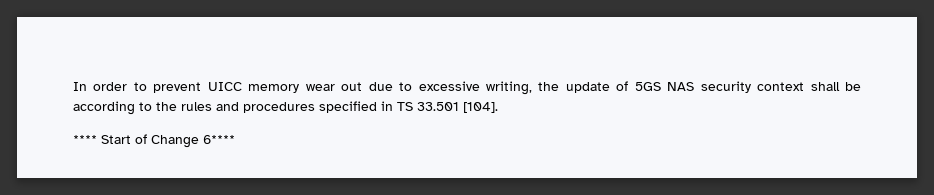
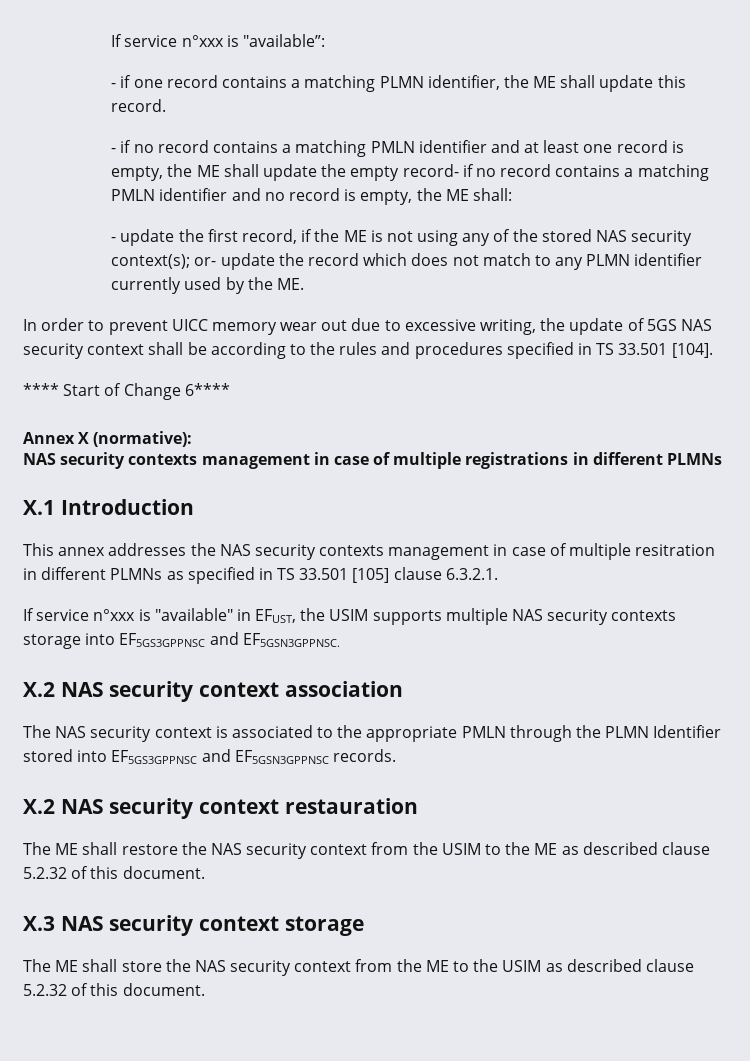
+ If service n°xxx is "available”:
+ - if one record contains a matching PLMN identifier, the ME shall update this record.
+ - if no record contains a matching PMLN identifier and at least one record is empty, the ME shall update the empty record- if no record contains a matching PMLN identifier and no record is empty, the ME shall:
+ - update the first record, if the ME is not using any of the stored NAS security context(s); or- update the record which does not match to any PLMN identifier currently used by the ME.
+ Annex X (normative):
+ NAS security contexts management in case of multiple registrations in different PLMNs
+ X.1 Introduction
+ This annex addresses the NAS security contexts management in case of multiple resitration in different PLMNs as specified in TS 33.501 [105] clause 6.3.2.1.
+ If service n°xxx is "available" in EFUST, the USIM supports multiple NAS security contexts storage into EF5GS3GPPNSC and EF5GSN3GPPNSC.
+ X.2 NAS security context association
+ The NAS security context is associated to the appropriate PMLN through the PLMN Identifier stored into EF5GS3GPPNSC and EF5GSN3GPPNSC records.
+ X.2 NAS security context restauration
+ The ME shall restore the NAS security context from the USIM to the ME as described clause 5.2.32 of this document.
+ X.3 NAS security context storage
+ The ME shall store the NAS security context from the ME to the USIM as described clause 5.2.32 of this document.

